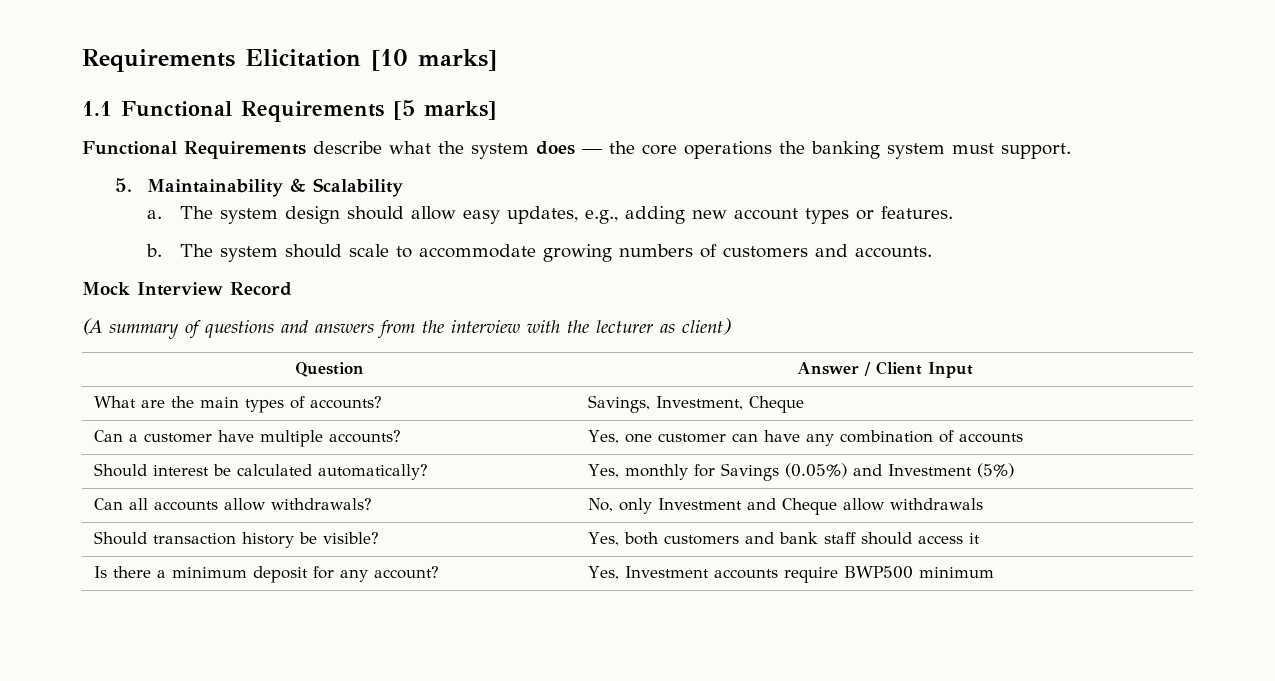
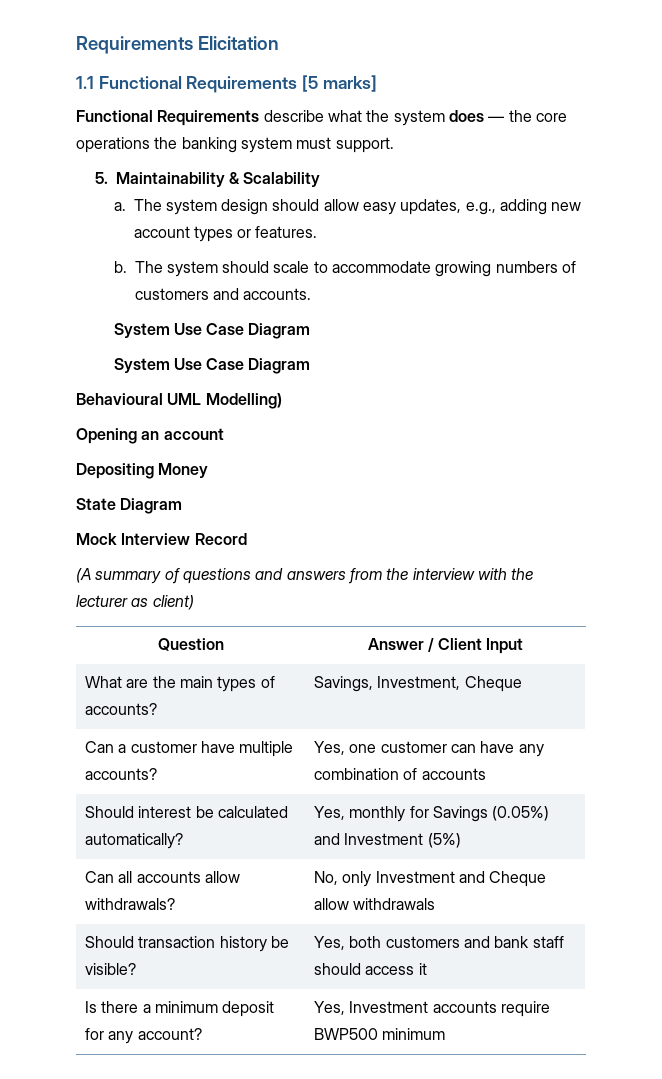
- Requirements Elicitation [10 marks]
+ Requirements Elicitation
  The system should scale to accommodate growing numbers of customers and accounts.
+ System Use Case Diagram
+ System Use Case Diagram
+ Behavioural UML Modelling)
+ Opening an account
+ Depositing Money
+ State Diagram

